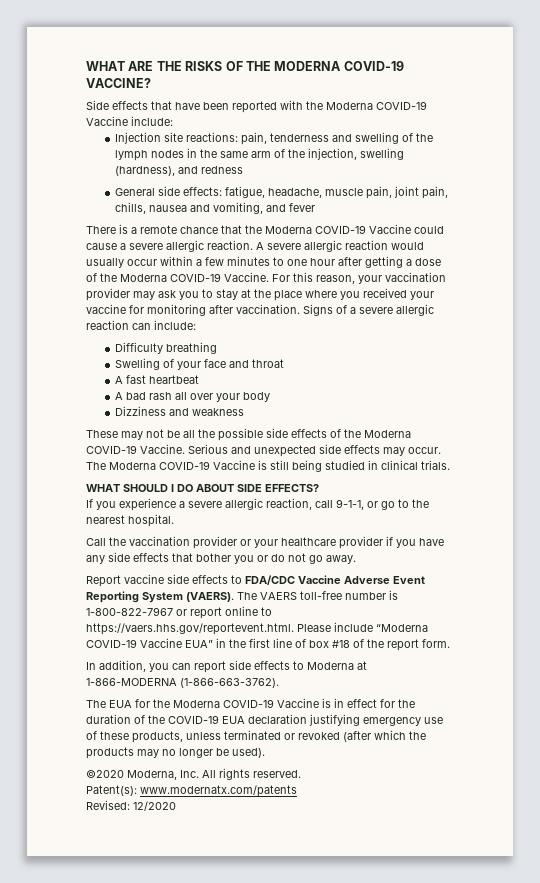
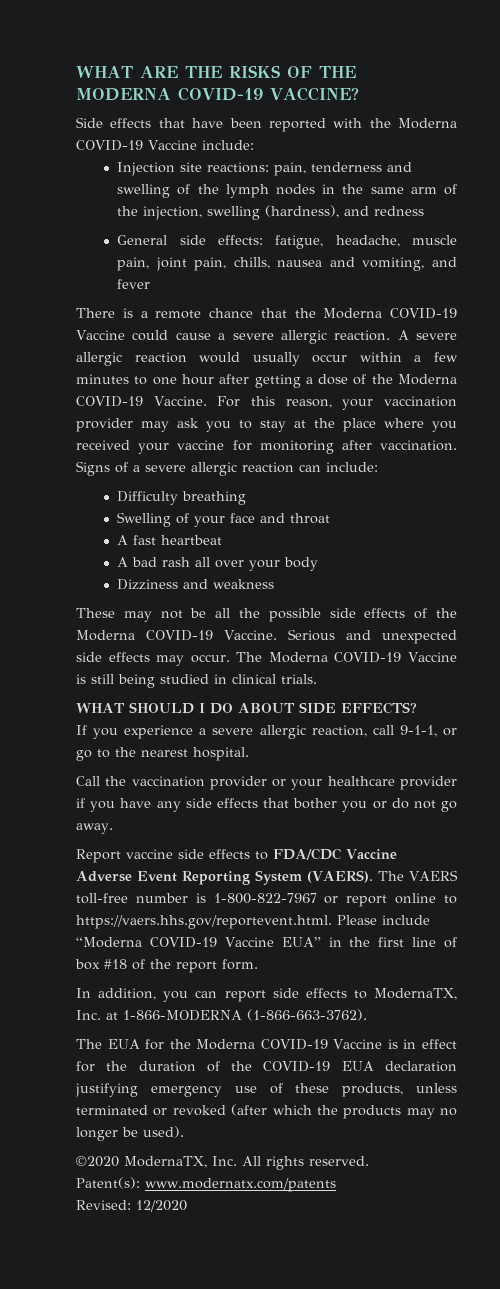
- In addition, you can report side effects to Moderna at 1-866-MODERNA (1-866-663-3762).
+ In addition, you can report side effects to ModernaTX, Inc. at 1-866-MODERNA (1-866-663-3762).
- ©2020 Moderna, Inc. All rights reserved.
+ ©2020 ModernaTX, Inc. All rights reserved.

